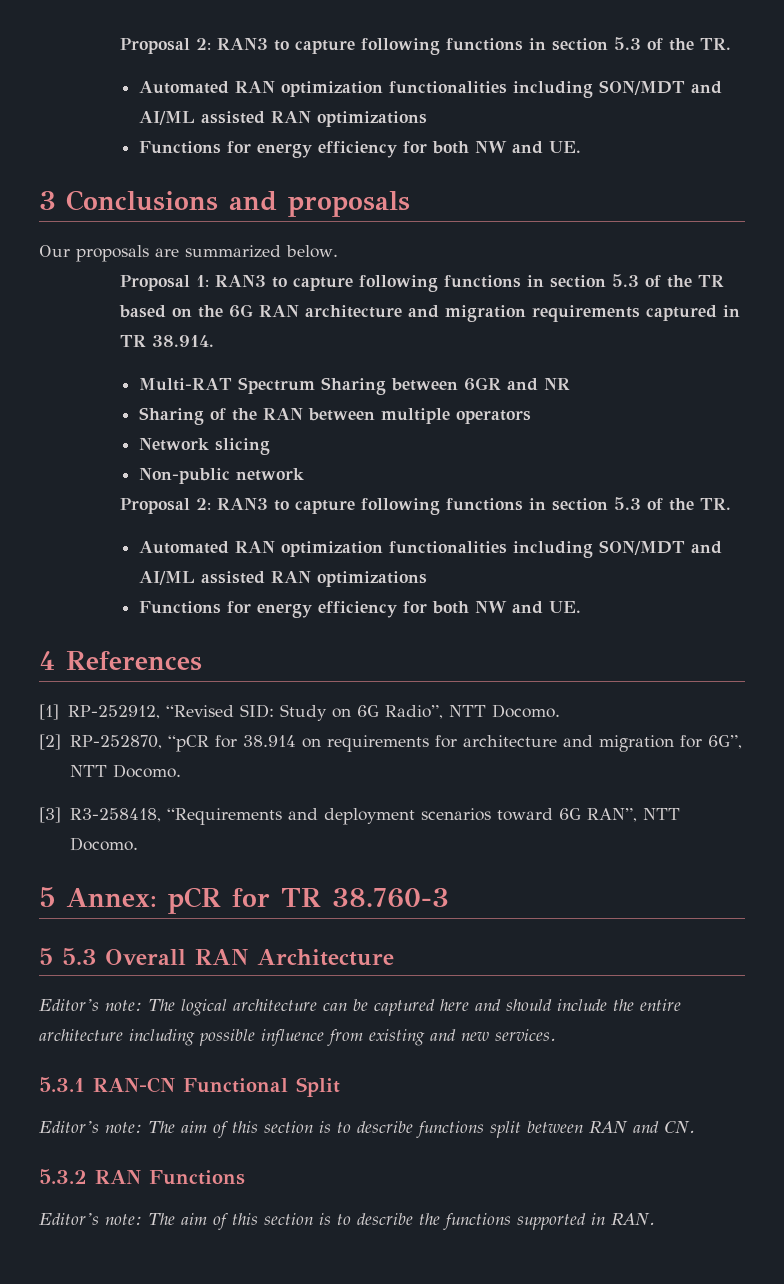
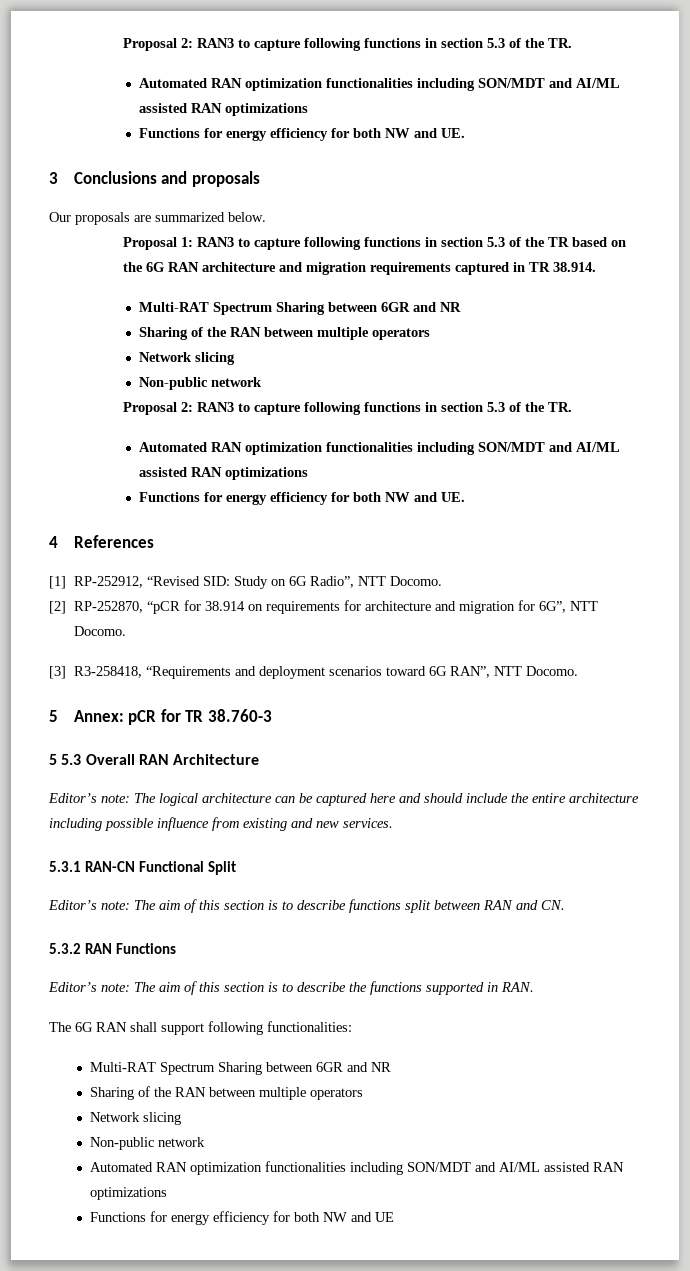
+ The 6G RAN shall support following functionalities:
+ Multi-RAT Spectrum Sharing between 6GR and NR
+ Sharing of the RAN between multiple operators
+ Network slicing
+ Non-public network
+ Automated RAN optimization functionalities including SON/MDT and AI/ML assisted RAN optimizations
+ Functions for energy efficiency for both NW and UE

